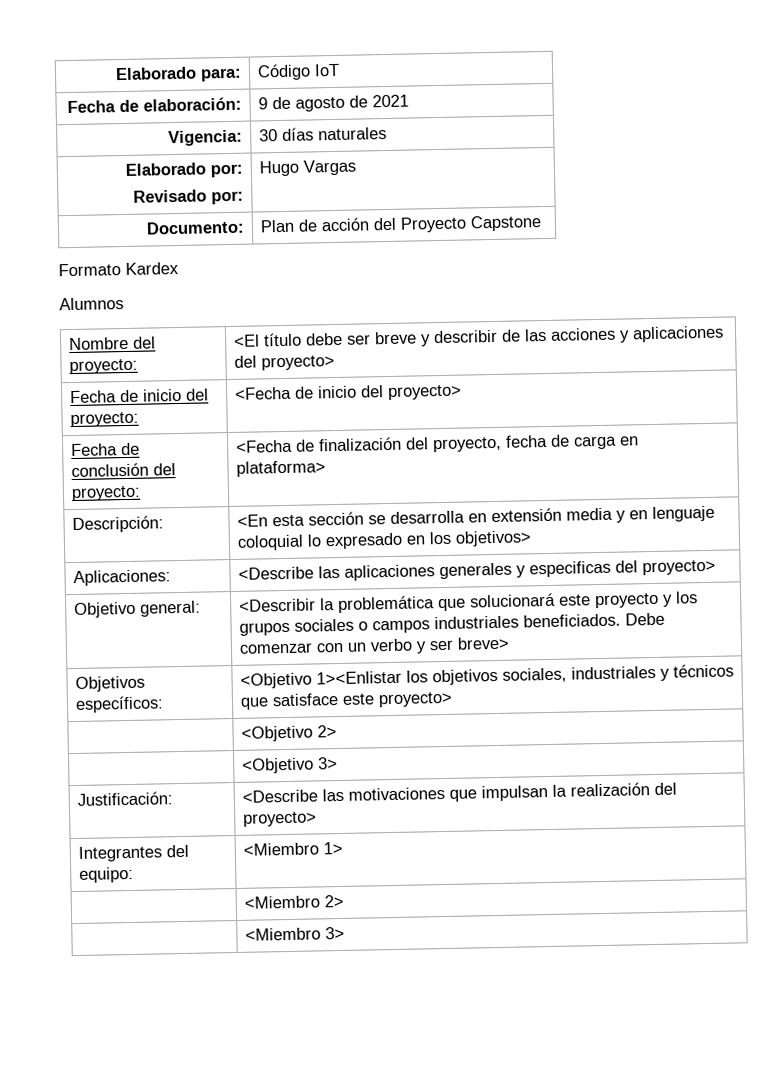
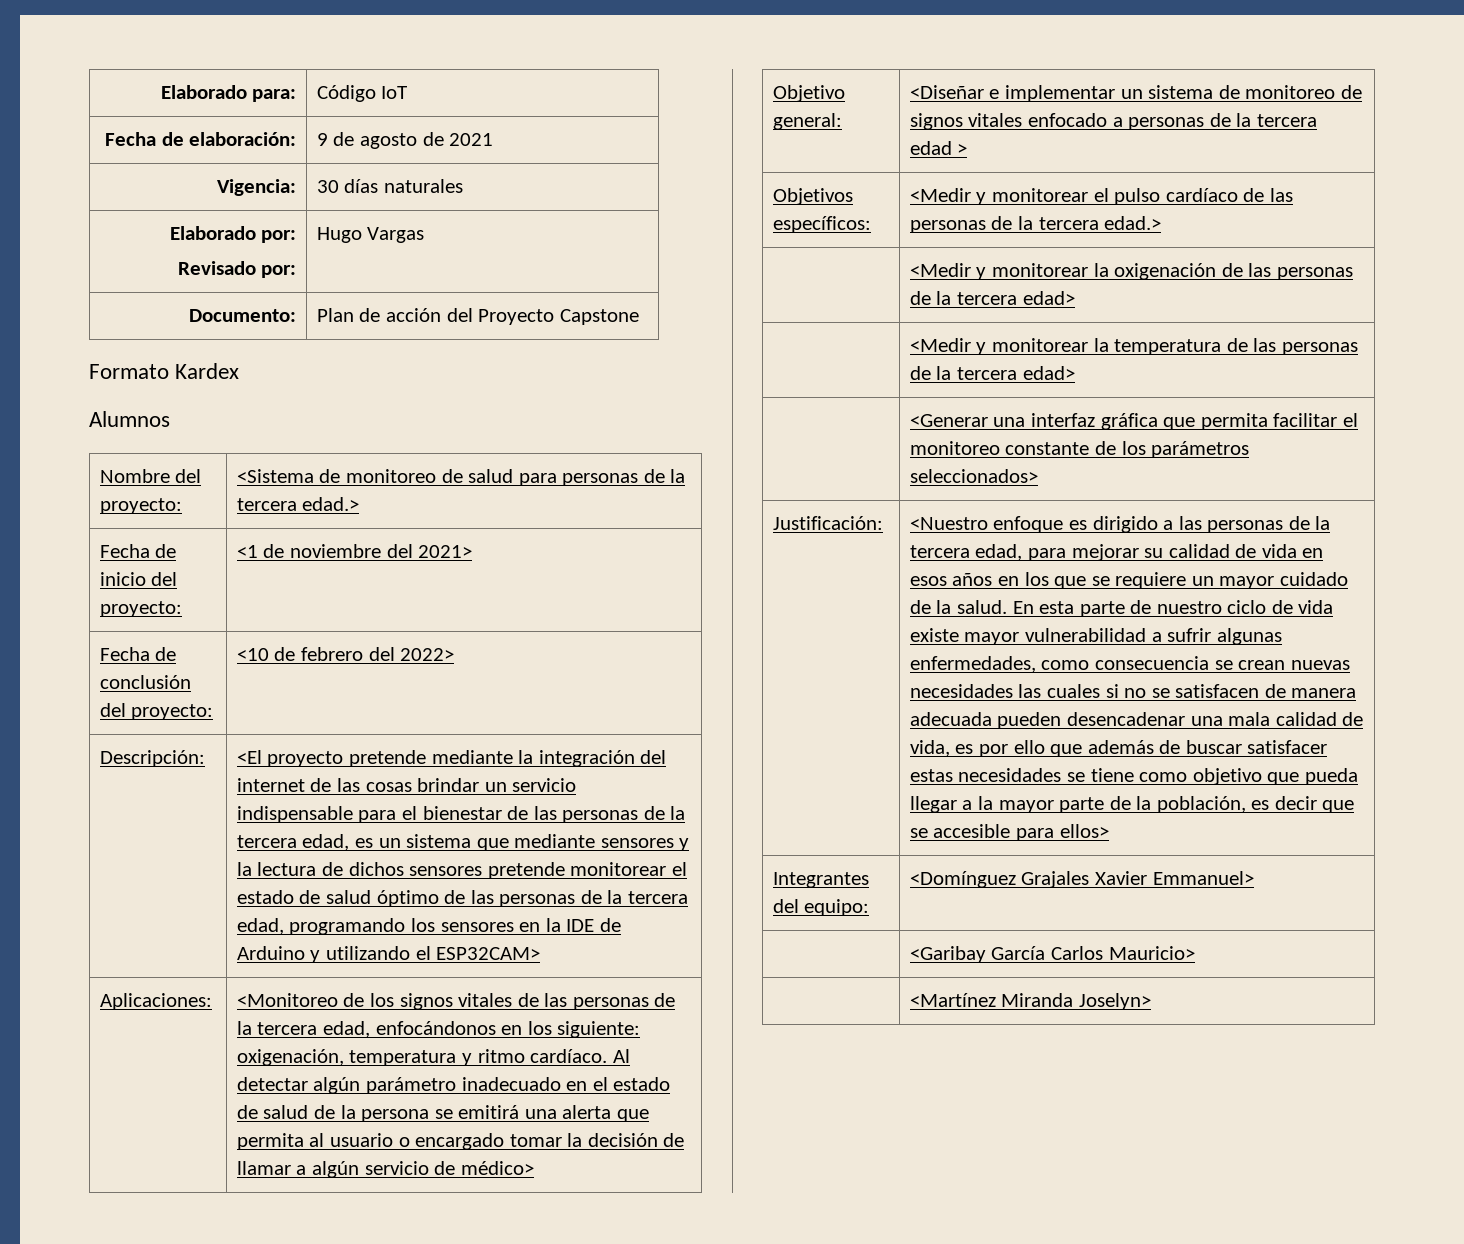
- Nombre del proyecto: | <El título debe ser breve y describir de las acciones y aplicaciones del proyecto>
+ Nombre del proyecto: | <Sistema de monitoreo de salud para personas de la tercera edad.>
- Fecha de inicio del proyecto: | <Fecha de inicio del proyecto>
+ Fecha de inicio del proyecto: | <1 de noviembre del 2021>
- Fecha de conclusión del proyecto: | <Fecha de finalización del proyecto, fecha de carga en plataforma>
- Descripción: | <En esta sección se desarrolla en extensión media y en lenguaje coloquial lo expresado en los objetivos>
- Aplicaciones: | <Describe las aplicaciones generales y especificas del proyecto>
- Objetivo general: | <Describir la problemática que solucionará este proyecto y los grupos sociales o campos industriales beneficiados. Debe comenzar con un verbo y ser breve>
- Objetivos específicos: | <Objetivo 1><Enlistar los objetivos sociales, industriales y técnicos que satisface este proyecto>
- | <Objetivo 2>
- | <Objetivo 3>
- Justificación: | <Describe las motivaciones que impulsan la realización del proyecto>
- Integrantes del equipo: | <Miembro 1>
- | <Miembro 2>
- | <Miembro 3>
+ Fecha de conclusión del proyecto: | <10 de febrero del 2022>
+ Descripción: | <El proyecto pretende mediante la integración del internet de las cosas brindar un servicio indispensable para el bienestar de las personas de la tercera edad, es un sistema que mediante sensores y la lectura de dichos sensores pretende monitorear el estado de salud óptimo de las personas de la tercera edad, programando los sensores en la IDE de Arduino y utilizando el ESP32CAM>
+ Aplicaciones: | <Monitoreo de los signos vitales de las personas de la tercera edad, enfocándonos en los siguiente: oxigenación, temperatura y ritmo cardíaco. Al detectar algún parámetro inadecuado en el estado de salud de la persona se emitirá una alerta que permita al usuario o encargado tomar la decisión de llamar a algún servicio de médico>
+ Objetivo general: | <Diseñar e implementar un sistema de monitoreo de signos vitales enfocado a personas de la tercera edad >
+ Objetivos específicos: | <Medir y monitorear el pulso cardíaco de las personas de la tercera edad.>
+ | <Medir y monitorear la oxigenación de las personas de la tercera edad>
+ | <Medir y monitorear la temperatura de las personas de la tercera edad>
+ | <Generar una interfaz gráfica que permita facilitar el monitoreo constante de los parámetros seleccionados>
+ Justificación: | <Nuestro enfoque es dirigido a las personas de la tercera edad, para mejorar su calidad de vida en esos años en los que se requiere un mayor cuidado de la salud. En esta parte de nuestro ciclo de vida existe mayor vulnerabilidad a sufrir algunas enfermedades, como consecuencia se crean nuevas necesidades las cuales si no se satisfacen de manera adecuada pueden desencadenar una mala calidad de vida, es por ello que además de buscar satisfacer estas necesidades se tiene como objetivo que pueda llegar a la mayor parte de la población, es decir que se accesible para ellos>
+ Integrantes del equipo: | <Domínguez Grajales Xavier Emmanuel>
+ | <Garibay García Carlos Mauricio>
+ | <Martínez Miranda Joselyn>

